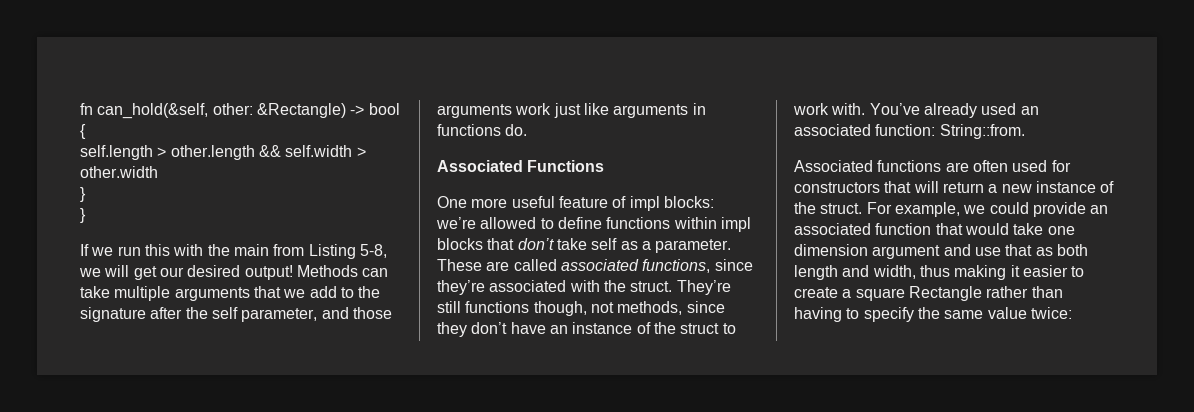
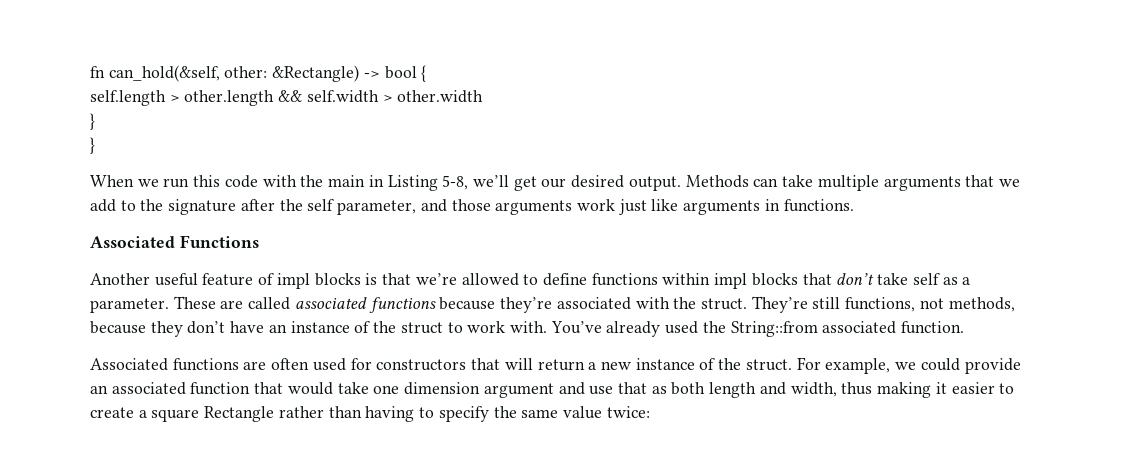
- If we run this with the main from Listing 5-8, we will get our desired output!
+ When we run this code with the main in Listing 5-8, we’ll get our desired output.
- Methods can take multiple arguments that we add to the signature after the self parameter, and those arguments work just like arguments in functions do.
+ Methods can take multiple arguments that we add to the signature after the self parameter, and those arguments work just like arguments in functions.
- One more useful feature of impl blocks: we’re allowed to define functions within impl blocks that don’t take self as a parameter.
+ Another useful feature of impl blocks is that we’re allowed to define functions within impl blocks that don’t take self as a parameter.
- These are called associated functions, since they’re associated with the struct.
+ These are called associated functions because they’re associated with the struct.
- They’re still functions though, not methods, since they don’t have an instance of the struct to work with.
+ They’re still functions, not methods, because they don’t have an instance of the struct to work with.
- You’ve already used an associated function: String::from.
+ You’ve already used the String::from associated function.

